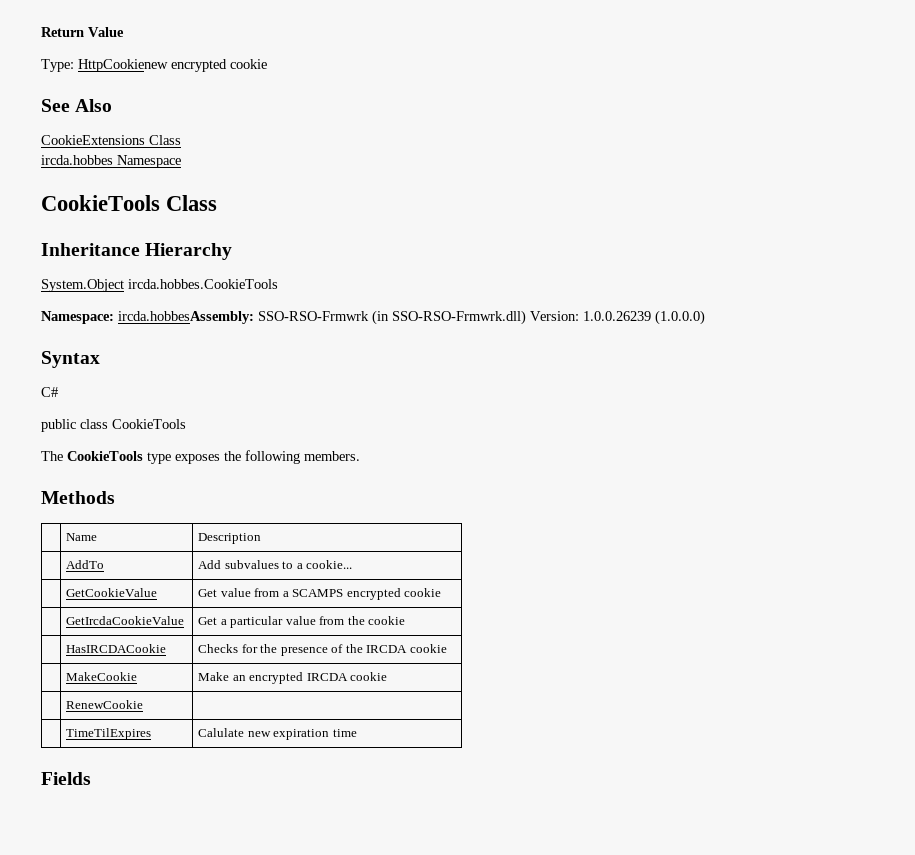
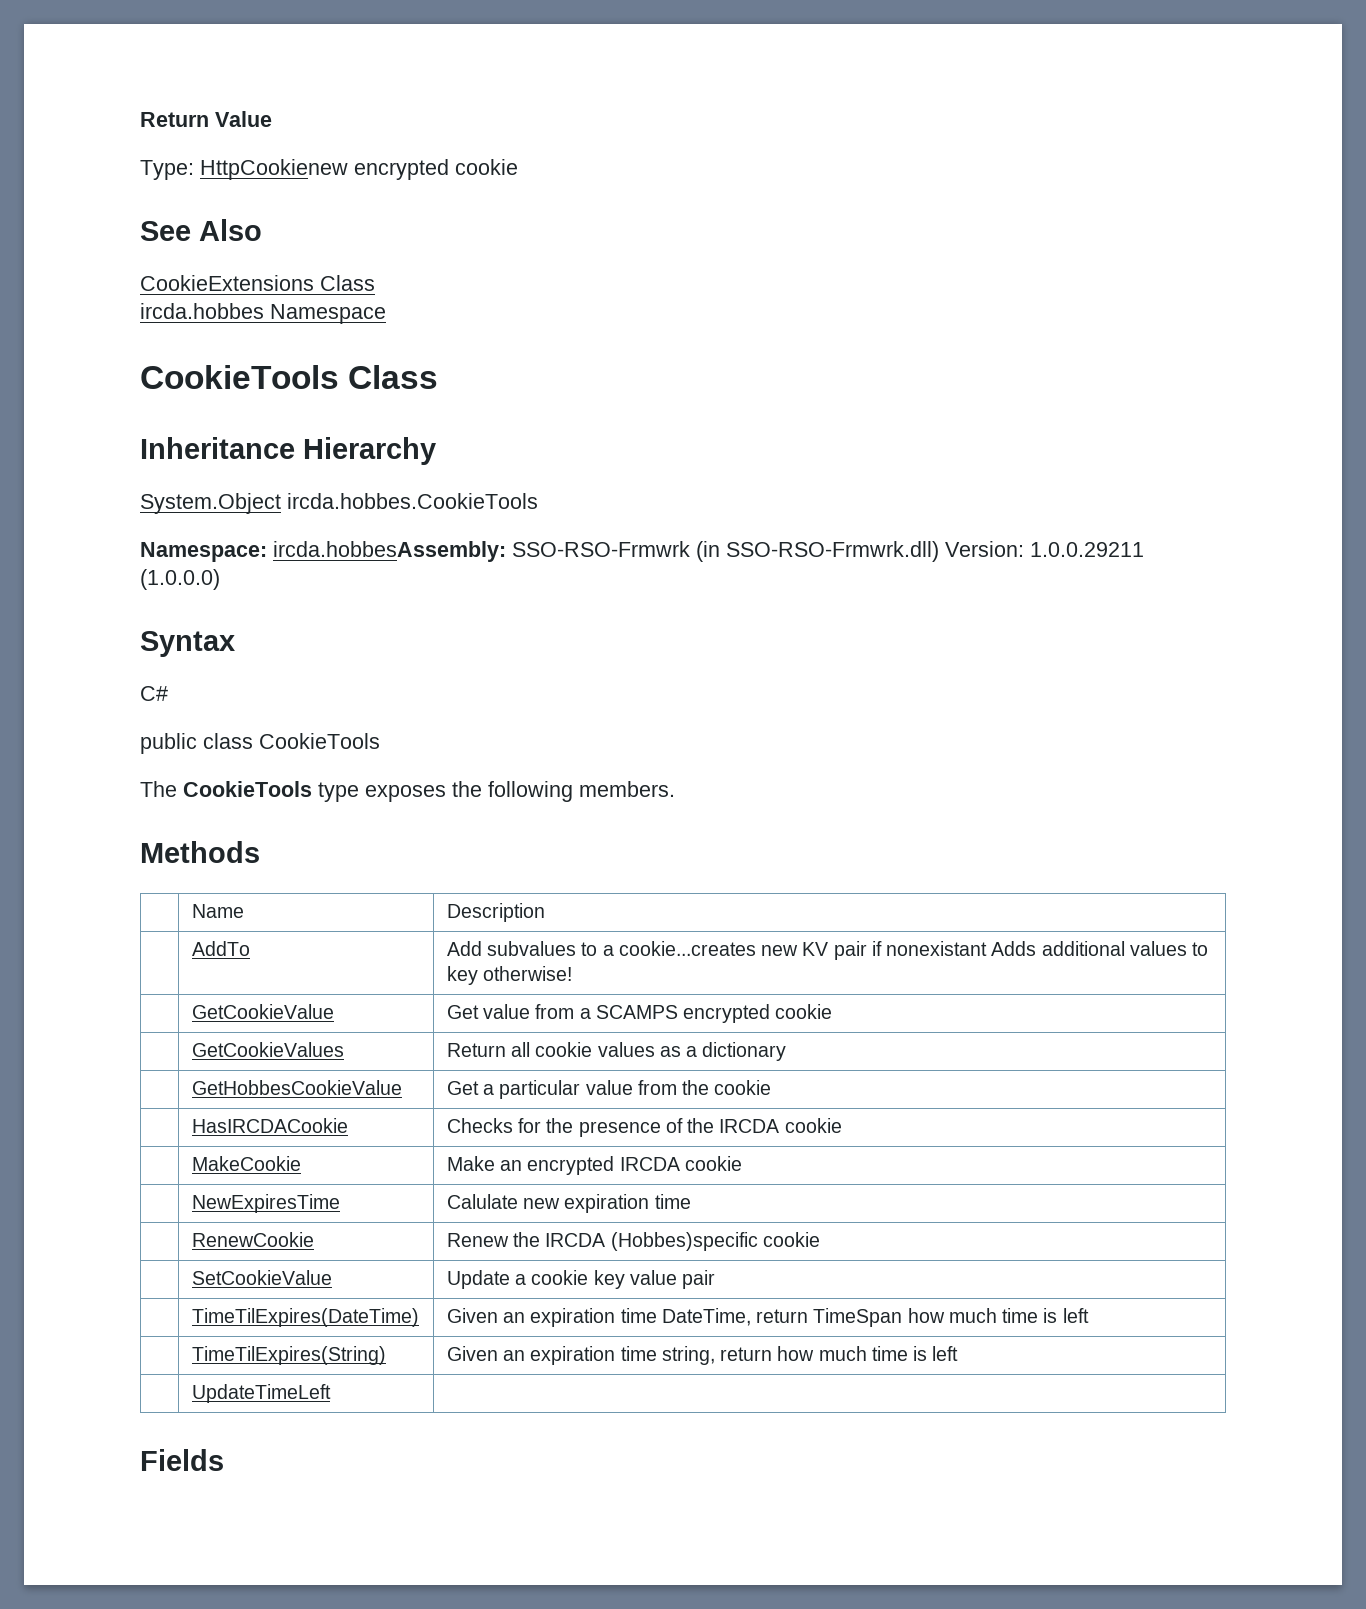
- Namespace: ircda.hobbesAssembly: SSO-RSO-Frmwrk (in SSO-RSO-Frmwrk.dll) Version: 1.0.0.26239 (1.0.0.0)
+ Namespace: ircda.hobbesAssembly: SSO-RSO-Frmwrk (in SSO-RSO-Frmwrk.dll) Version: 1.0.0.29211 (1.0.0.0)
- | AddTo | Add subvalues to a cookie...
+ | AddTo | Add subvalues to a cookie...creates new KV pair if nonexistant Adds additional values to key otherwise!
- | GetIrcdaCookieValue | Get a particular value from the cookie
+ | GetCookieValues | Return all cookie values as a dictionary
+ | GetHobbesCookieValue | Get a particular value from the cookie
- | RenewCookie |
- | TimeTilExpires | Calulate new expiration time
+ | NewExpiresTime | Calulate new expiration time
+ | RenewCookie | Renew the IRCDA (Hobbes)specific cookie
+ | SetCookieValue | Update a cookie key value pair
+ | TimeTilExpires(DateTime) | Given an expiration time DateTime, return TimeSpan how much time is left
+ | TimeTilExpires(String) | Given an expiration time string, return how much time is left
+ | UpdateTimeLeft |

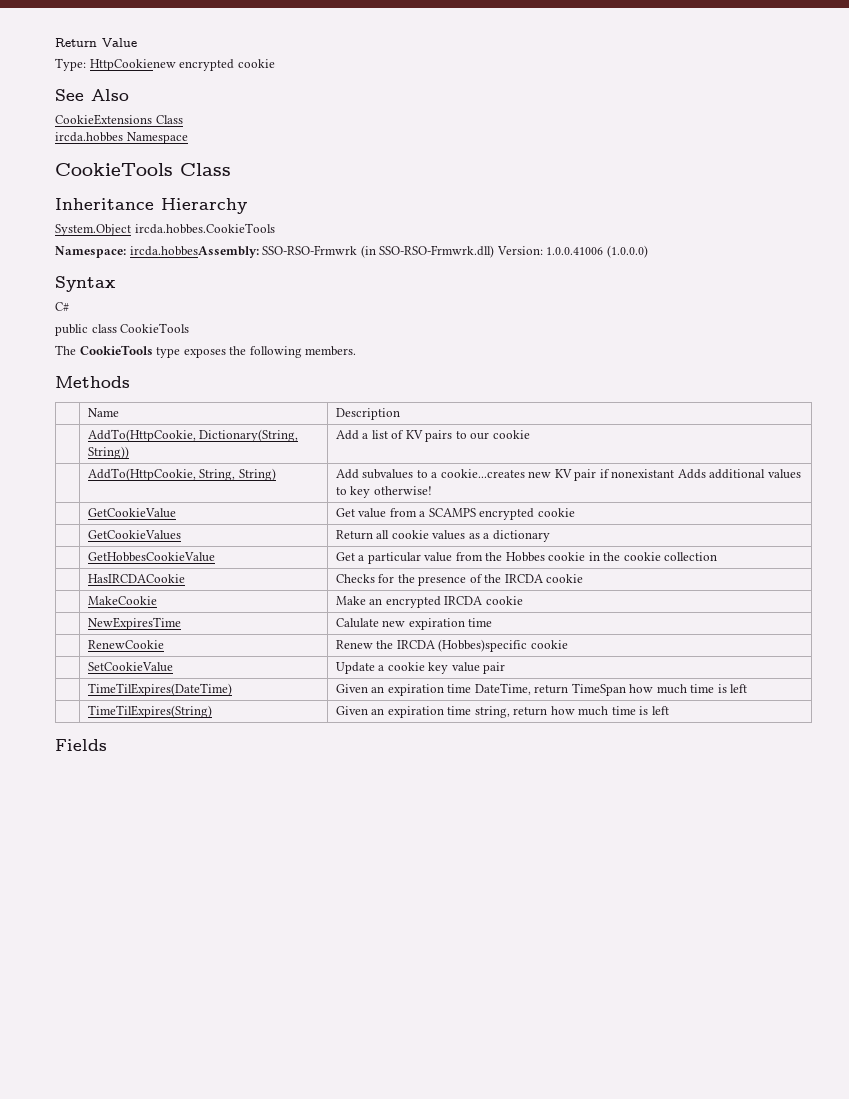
- Namespace: ircda.hobbesAssembly: SSO-RSO-Frmwrk (in SSO-RSO-Frmwrk.dll) Version: 1.0.0.29211 (1.0.0.0)
+ Namespace: ircda.hobbesAssembly: SSO-RSO-Frmwrk (in SSO-RSO-Frmwrk.dll) Version: 1.0.0.41006 (1.0.0.0)
- | AddTo | Add subvalues to a cookie...creates new KV pair if nonexistant Adds additional values to key otherwise!
+ | AddTo(HttpCookie, Dictionary(String, String)) | Add a list of KV pairs to our cookie
+ | AddTo(HttpCookie, String, String) | Add subvalues to a cookie...creates new KV pair if nonexistant Adds additional values to key otherwise!
- | GetHobbesCookieValue | Get a particular value from the cookie
+ | GetHobbesCookieValue | Get a particular value from the Hobbes cookie in the cookie collection
- | UpdateTimeLeft |

